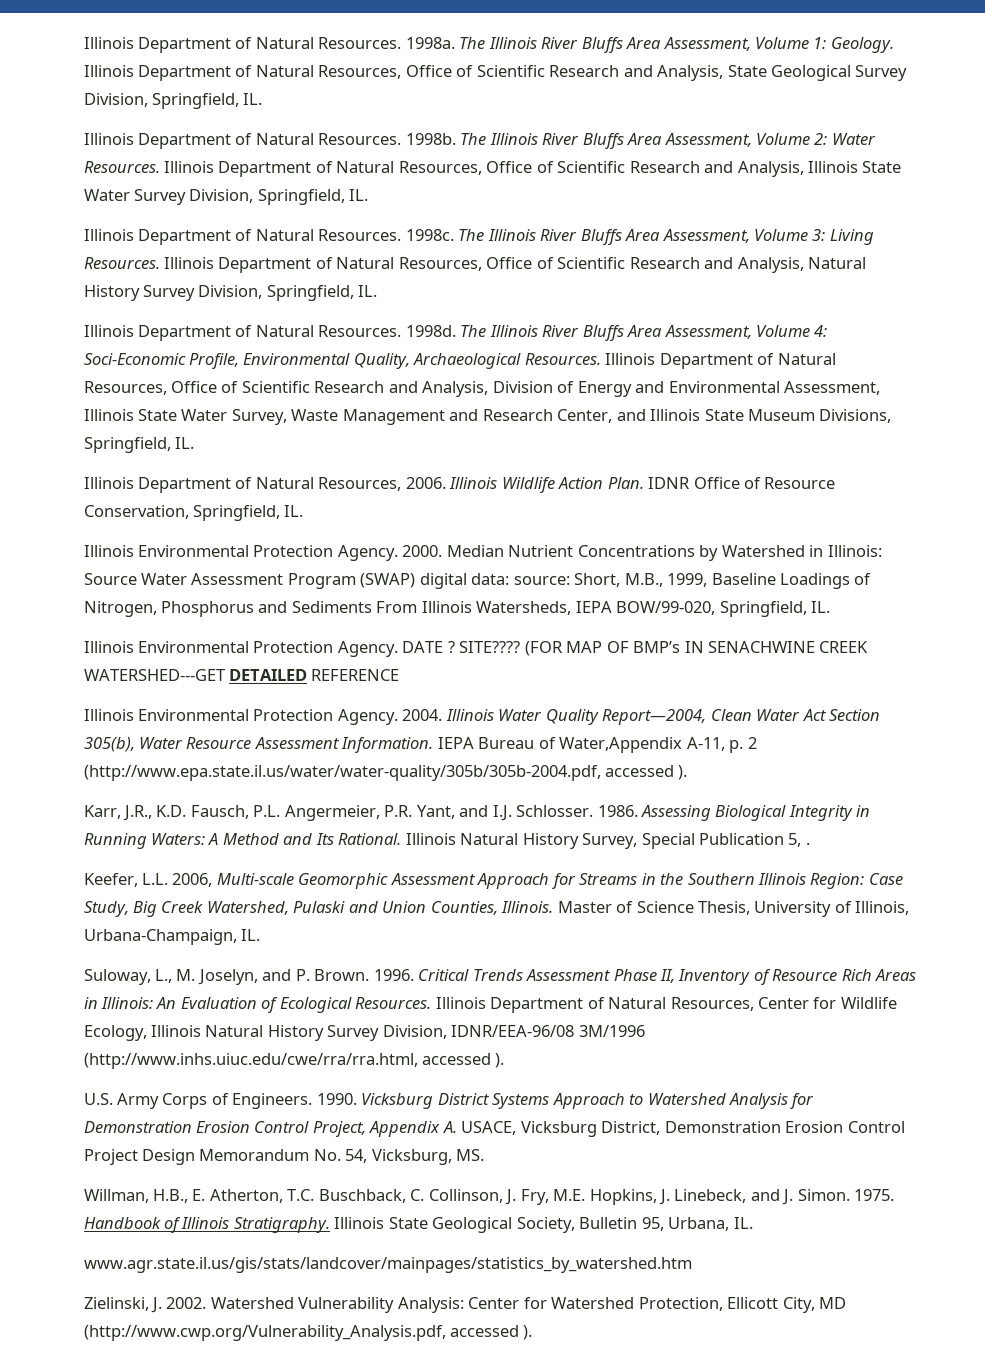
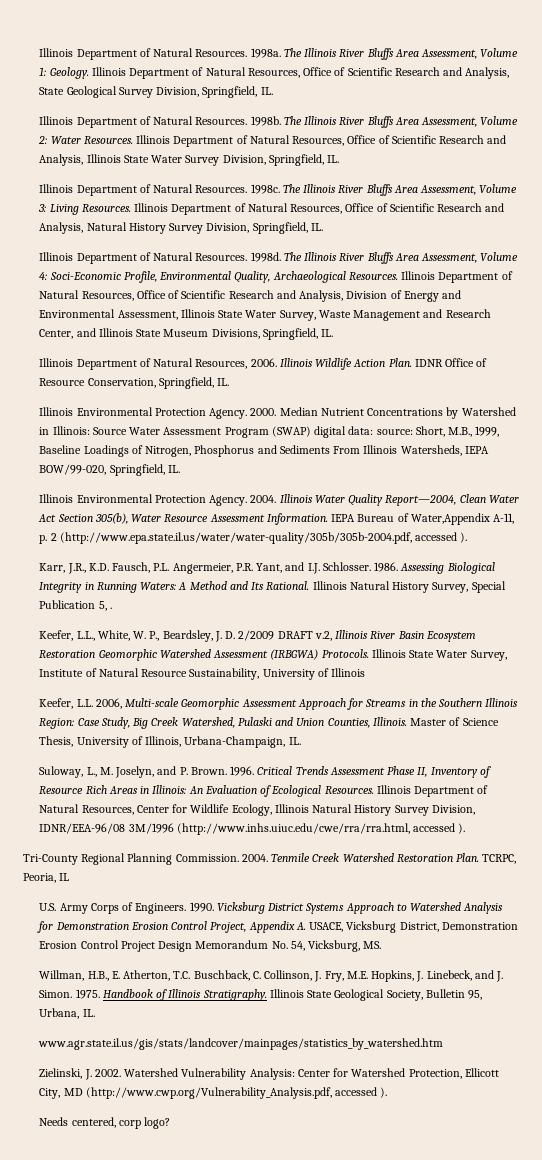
- Illinois Environmental Protection Agency. DATE ? SITE???? (FOR MAP OF BMP’s IN SENACHWINE CREEK WATERSHED---GET DETAILED REFERENCE
+ Keefer, L.L., White, W. P., Beardsley, J. D. 2/2009 DRAFT v.2, Illinois River Basin Ecosystem Restoration Geomorphic Watershed Assessment (IRBGWA) Protocols. Illinois State Water Survey, Institute of Natural Resource Sustainability, University of Illinois
+ Tri-County Regional Planning Commission. 2004. Tenmile Creek Watershed Restoration Plan. TCRPC, Peoria, IL
+ Needs centered, corp logo?

